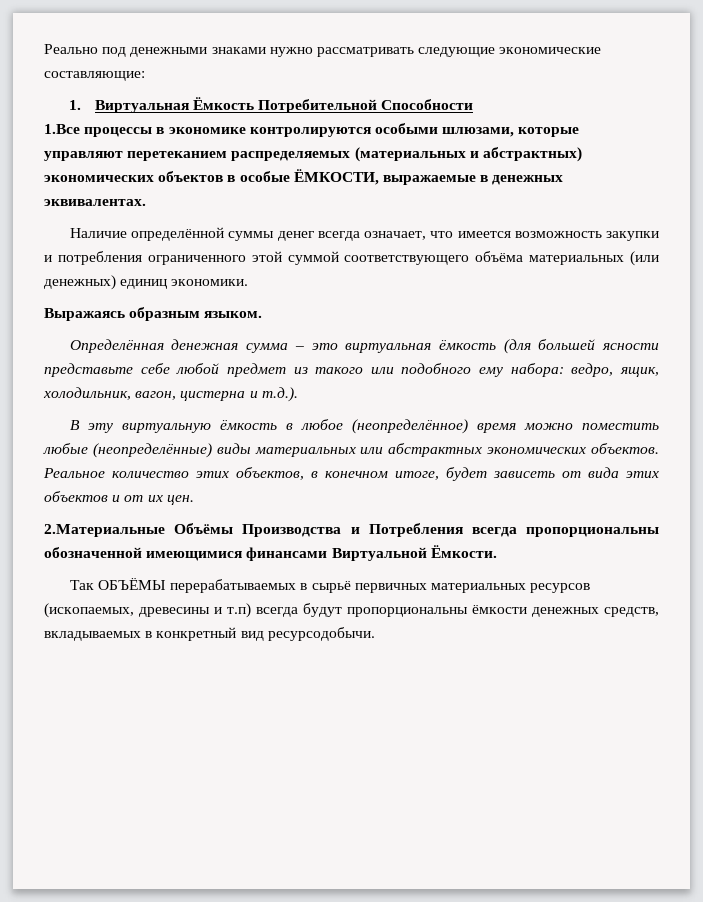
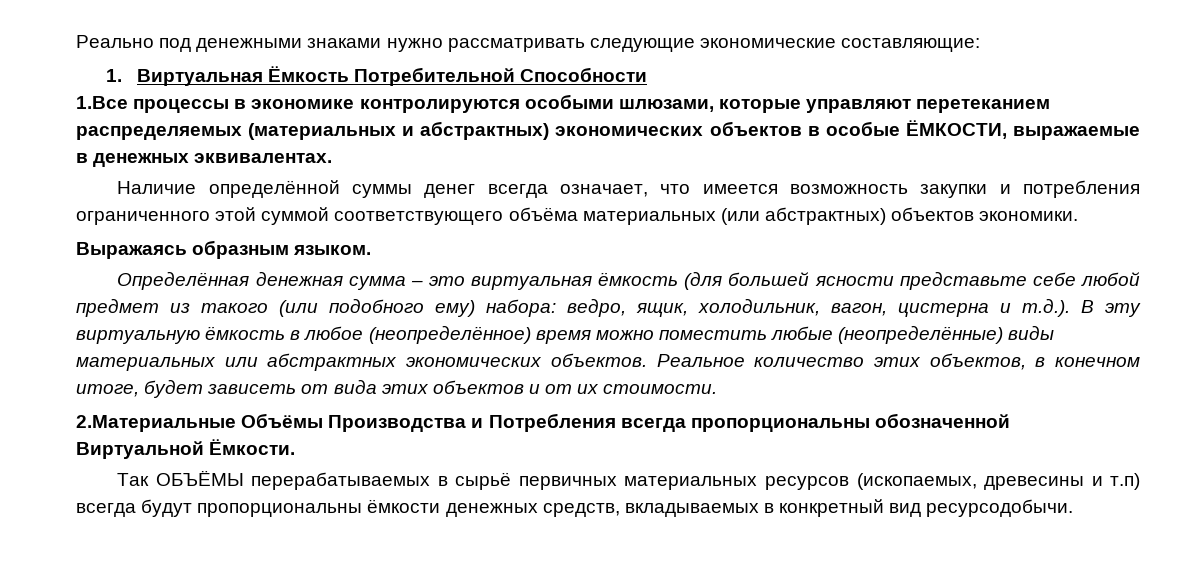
- Наличие определённой суммы денег всегда означает, что имеется возможность закупки и потребления ограниченного этой суммой соответствующего объёма материальных (или денежных) единиц экономики.
+ Наличие определённой суммы денег всегда означает, что имеется возможность закупки и потребления ограниченного этой суммой соответствующего объёма материальных (или абстрактных) объектов экономики.
- Определённая денежная сумма – это виртуальная ёмкость (для большей ясности представьте себе любой предмет из такого или подобного ему набора: ведро, ящик, холодильник, вагон, цистерна и т.д.).
- В эту виртуальную ёмкость в любое (неопределённое) время можно поместить любые (неопределённые) виды материальных или абстрактных экономических объектов.
+ Определённая денежная сумма – это виртуальная ёмкость (для большей ясности представьте себе любой предмет из такого (или подобного ему) набора: ведро, ящик, холодильник, вагон, цистерна и т.д.). В эту виртуальную ёмкость в любое (неопределённое) время можно поместить любые (неопределённые) виды материальных или абстрактных экономических объектов.
- Реальное количество этих объектов, в конечном итоге, будет зависеть от вида этих объектов и от их цен.
+ Реальное количество этих объектов, в конечном итоге, будет зависеть от вида этих объектов и от их стоимости.
- 2.Материальные Объёмы Производства и Потребления всегда пропорциональны обозначенной имеющимися финансами Виртуальной Ёмкости.
+ 2.Материальные Объёмы Производства и Потребления всегда пропорциональны обозначенной Виртуальной Ёмкости.

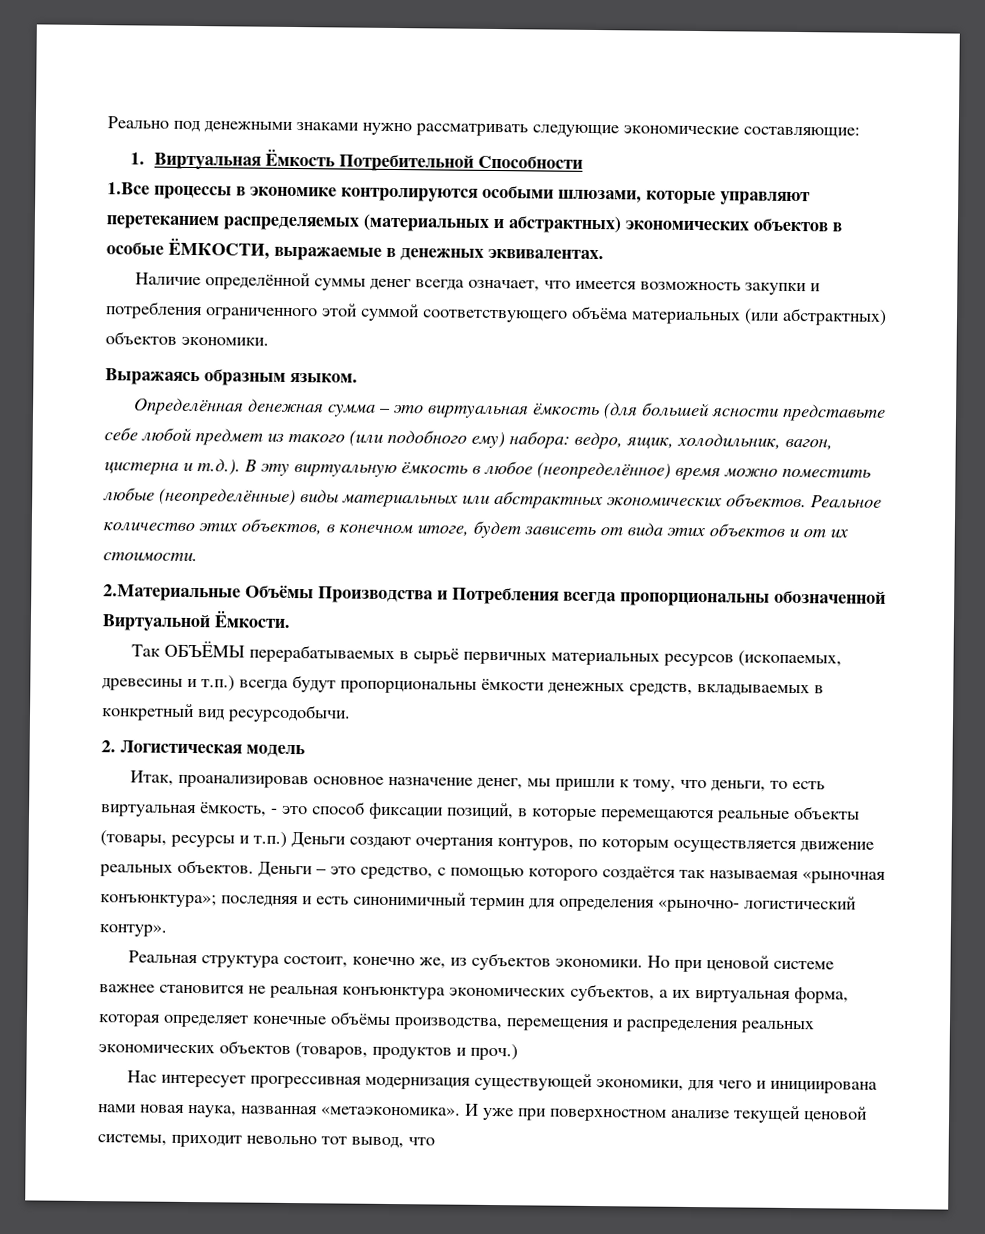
- Так ОБЪЁМЫ перерабатываемых в сырьё первичных материальных ресурсов (ископаемых, древесины и т.п) всегда будут пропорциональны ёмкости денежных средств, вкладываемых в конкретный вид ресурсодобычи.
+ Так ОБЪЁМЫ перерабатываемых в сырьё первичных материальных ресурсов (ископаемых, древесины и т.п.) всегда будут пропорциональны ёмкости денежных средств, вкладываемых в конкретный вид ресурсодобычи.
+ 2. Логистическая модель
+ Итак, проанализировав основное назначение денег, мы пришли к тому, что деньги, то есть виртуальная ёмкость, - это способ фиксации позиций, в которые перемещаются реальные объекты (товары, ресурсы и т.п.) Деньги создают очертания контуров, по которым осуществляется движение реальных объектов. Деньги – это средство, с помощью которого создаётся так называемая «рыночная конъюнктура»; последняя и есть синонимичный термин для определения «рыночно- логистический контур».
+ Реальная структура состоит, конечно же, из субъектов экономики. Но при ценовой системе важнее становится не реальная конъюнктура экономических субъектов, а их виртуальная форма, которая определяет конечные объёмы производства, перемещения и распределения реальных экономических объектов (товаров, продуктов и проч.)
+ Нас интересует прогрессивная модернизация существующей экономики, для чего и инициирована нами новая наука, названная «метаэкономика». И уже при поверхностном анализе текущей ценовой системы, приходит невольно тот вывод, что

